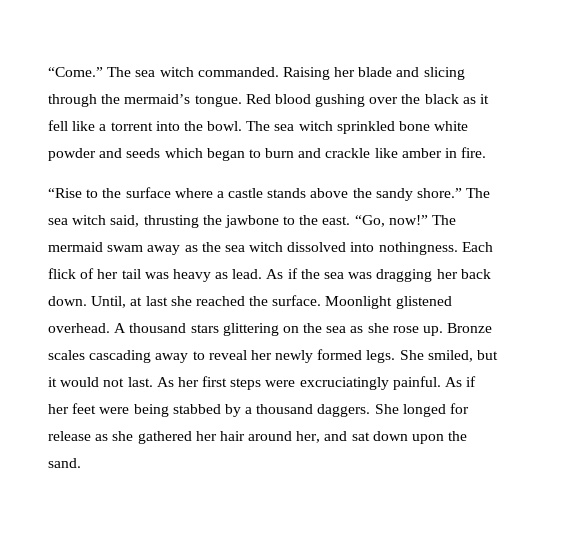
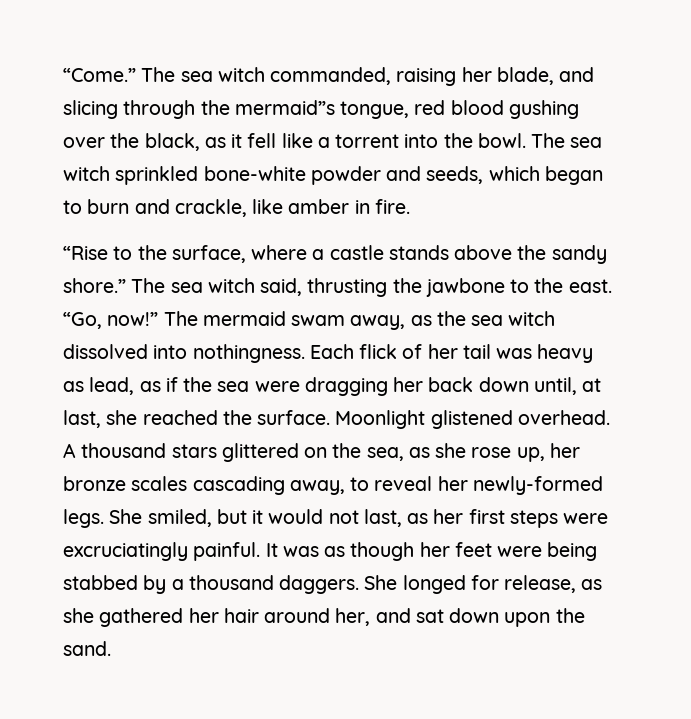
- The sea witch commanded. Raising her blade and slicing through the mermaid’s tongue. Red blood gushing over the black as it fell like a torrent into the bowl.
+ The sea witch commanded, raising her blade, and slicing through the mermaid”s tongue, red blood gushing over the black, as it fell like a torrent into the bowl.
- The sea witch sprinkled bone white powder and seeds which began to burn and crackle like amber in fire.
+ The sea witch sprinkled bone-white powder and seeds, which began to burn and crackle, like amber in fire.
- “Rise to the surface where a castle stands above the sandy shore.”
+ “Rise to the surface, where a castle stands above the sandy shore.”
- The mermaid swam away as the sea witch dissolved into nothingness.
+ The mermaid swam away, as the sea witch dissolved into nothingness.
- Each flick of her tail was heavy as lead. As if the sea was dragging her back down. Until, at last she reached the surface.
+ Each flick of her tail was heavy as lead, as if the sea were dragging her back down until, at last, she reached the surface.
- A thousand stars glittering on the sea as she rose up. Bronze scales cascading away to reveal her newly formed legs.
+ A thousand stars glittered on the sea, as she rose up, her bronze scales cascading away, to reveal her newly-formed legs.
- She smiled, but it would not last. As her first steps were excruciatingly painful.
+ She smiled, but it would not last, as her first steps were excruciatingly painful.
- As if her feet were being stabbed by a thousand daggers.
+ It was as though her feet were being stabbed by a thousand daggers.
- She longed for release as she gathered her hair around her, and sat down upon the sand.
+ She longed for release, as she gathered her hair around her, and sat down upon the sand.

